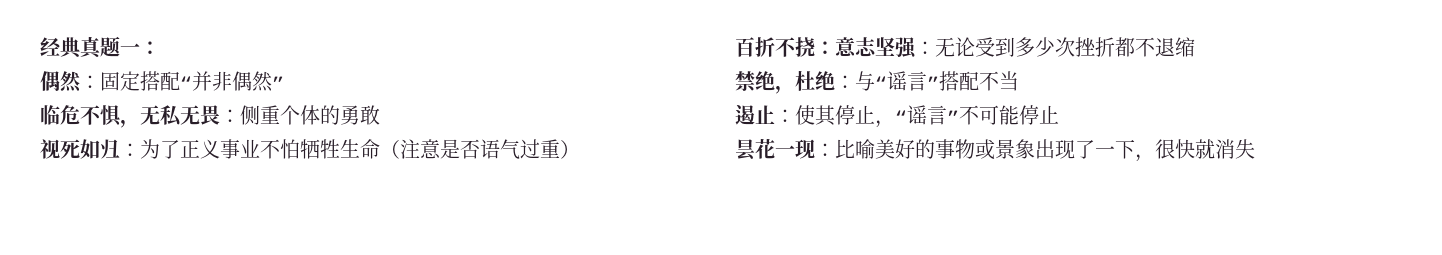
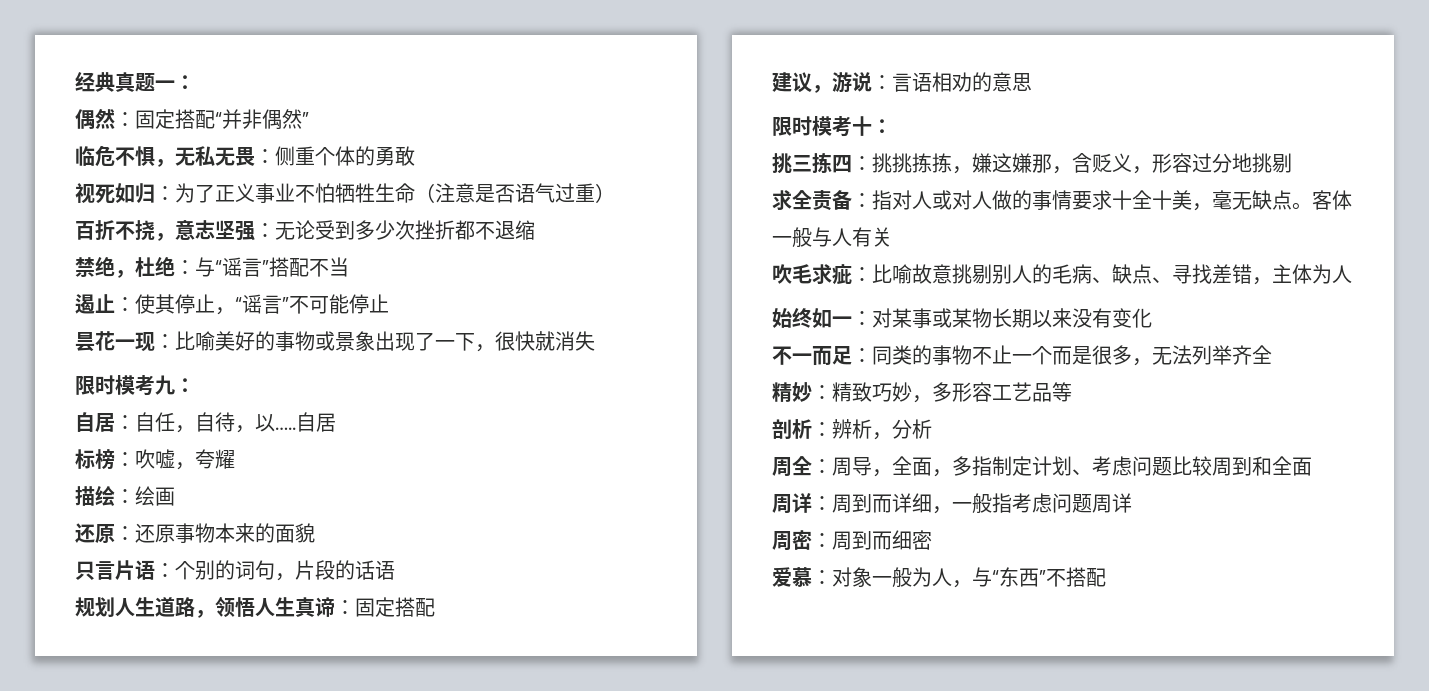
- 百折不挠：意志坚强：无论受到多少次挫折都不退缩
+ 百折不挠，意志坚强：无论受到多少次挫折都不退缩
+ 限时模考九：
+ 自居：自任，自待，以…..自居
+ 标榜：吹嘘，夸耀
+ 描绘：绘画
+ 还原：还原事物本来的面貌
+ 只言片语：个别的词句，片段的话语
+ 规划人生道路，领悟人生真谛：固定搭配
+ 建议，游说：言语相劝的意思
+ 限时模考十：
+ 挑三拣四：挑挑拣拣，嫌这嫌那，含贬义，形容过分地挑剔
+ 求全责备：指对人或对人做的事情要求十全十美，毫无缺点。客体一般与人有关
+ 吹毛求疵：比喻故意挑剔别人的毛病、缺点、寻找差错，主体为人
+ 始终如一：对某事或某物长期以来没有变化
+ 不一而足：同类的事物不止一个而是很多，无法列举齐全
+ 精妙：精致巧妙，多形容工艺品等
+ 剖析：辨析，分析
+ 周全：周导，全面，多指制定计划、考虑问题比较周到和全面
+ 周详：周到而详细，一般指考虑问题周详
+ 周密：周到而细密
+ 爱慕：对象一般为人，与“东西”不搭配

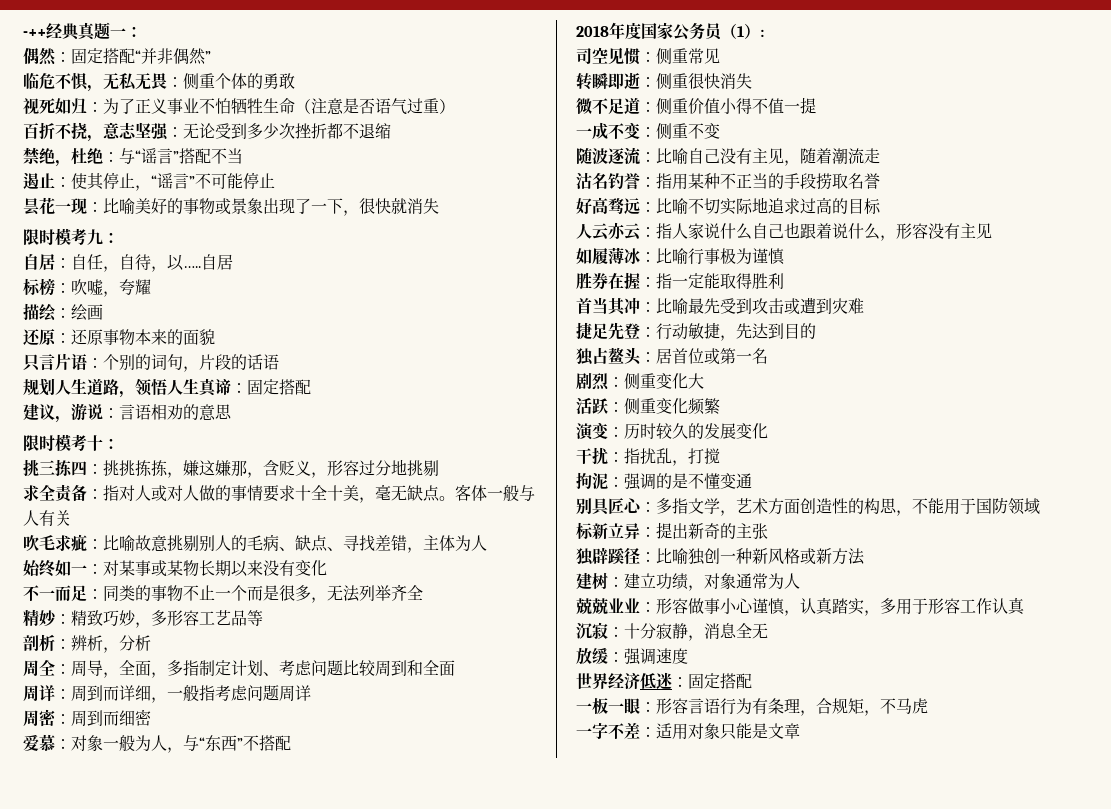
- 经典真题一：
+ -++经典真题一：
+ 2018年度国家公务员（1）:
+ 司空见惯：侧重常见
+ 转瞬即逝：侧重很快消失
+ 微不足道：侧重价值小得不值一提
+ 一成不变：侧重不变
+ 随波逐流：比喻自己没有主见，随着潮流走
+ 沽名钓誉：指用某种不正当的手段捞取名誉
+ 好高骛远：比喻不切实际地追求过高的目标
+ 人云亦云：指人家说什么自己也跟着说什么，形容没有主见
+ 如履薄冰：比喻行事极为谨慎
+ 胜券在握：指一定能取得胜利
+ 首当其冲：比喻最先受到攻击或遭到灾难
+ 捷足先登：行动敏捷，先达到目的
+ 独占鳌头：居首位或第一名
+ 剧烈：侧重变化大
+ 活跃：侧重变化频繁
+ 演变：历时较久的发展变化
+ 干扰：指扰乱，打搅
+ 拘泥：强调的是不懂变通
+ 别具匠心：多指文学，艺术方面创造性的构思，不能用于国防领域
+ 标新立异：提出新奇的主张
+ 独辟蹊径：比喻独创一种新风格或新方法
+ 建树：建立功绩，对象通常为人
+ 兢兢业业：形容做事小心谨慎，认真踏实，多用于形容工作认真
+ 沉寂：十分寂静，消息全无
+ 放缓：强调速度
+ 世界经济低迷：固定搭配
+ 一板一眼：形容言语行为有条理，合规矩，不马虎
+ 一字不差：适用对象只能是文章

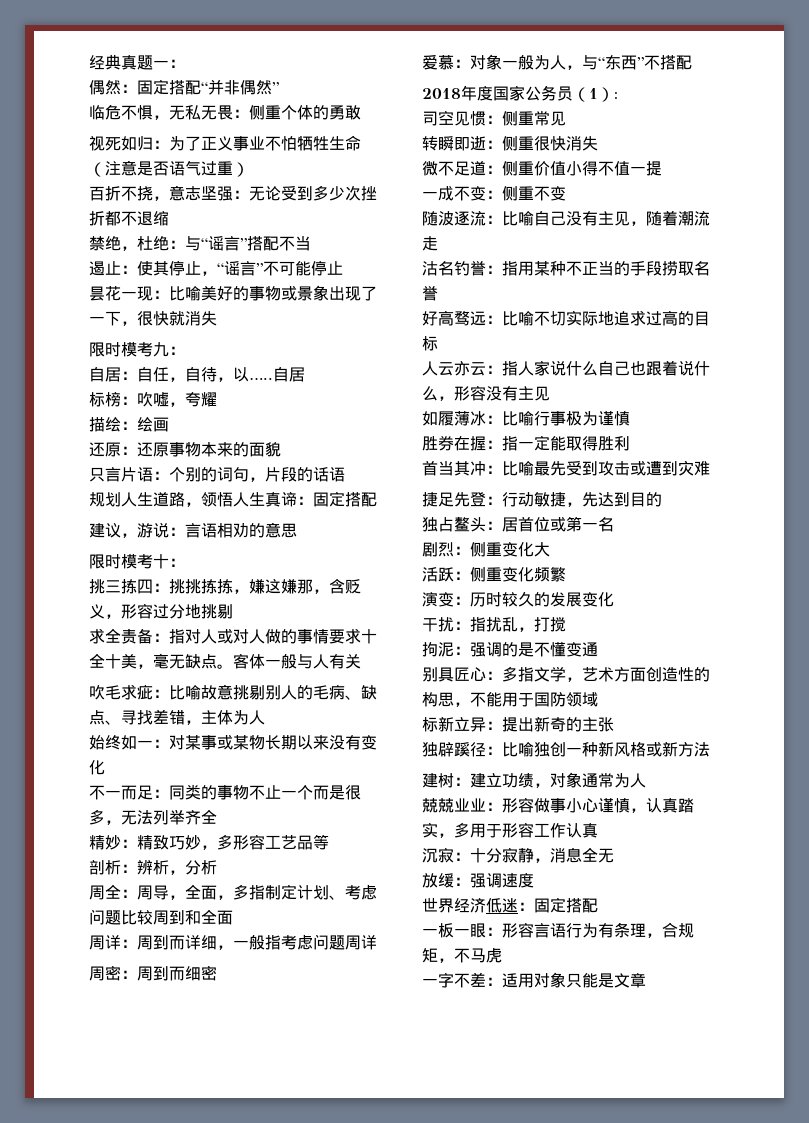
- -++经典真题一：
+ 经典真题一：

